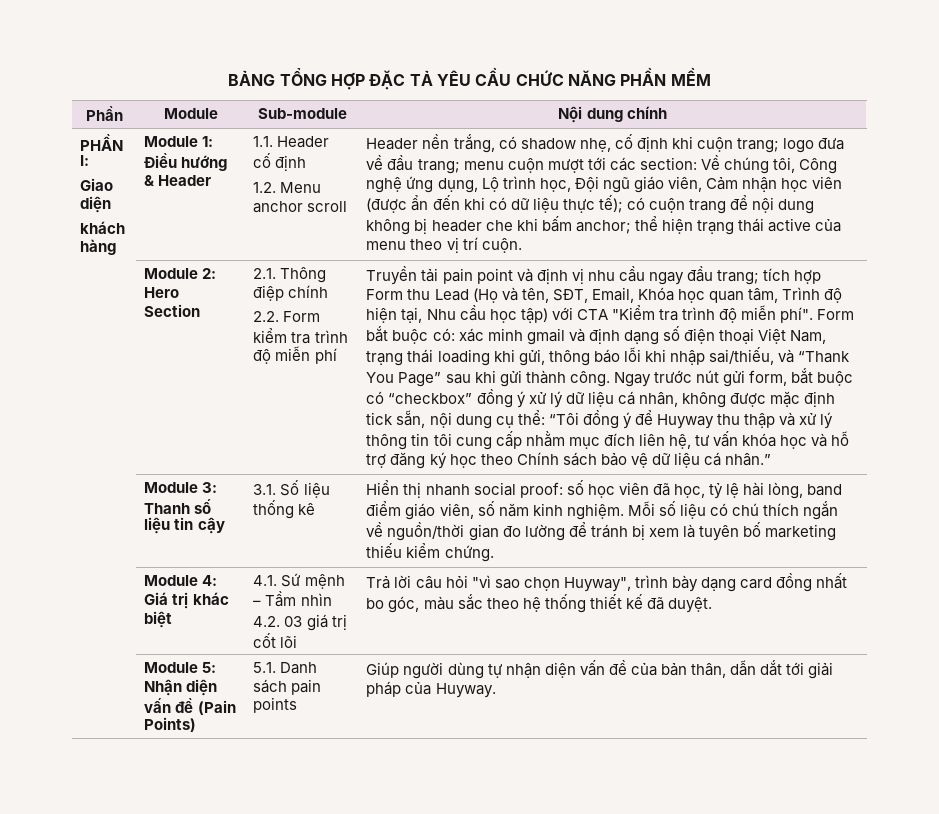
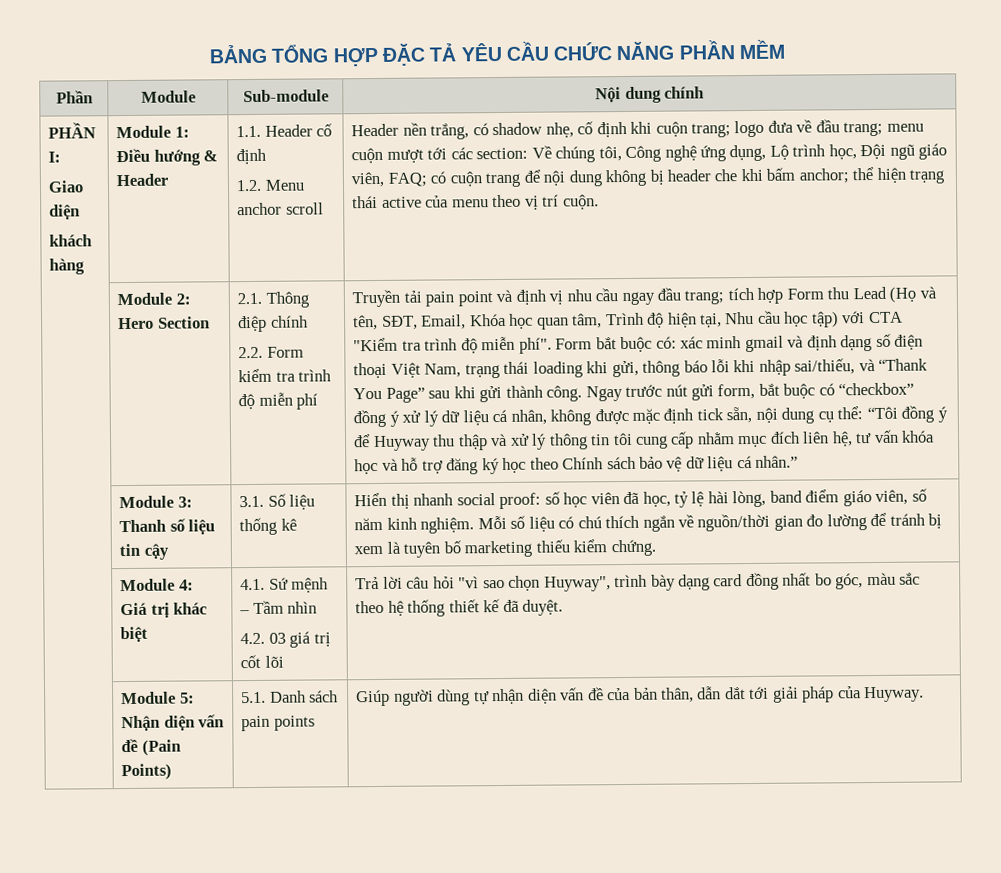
- Header nền trắng, có shadow nhẹ, cố định khi cuộn trang; logo đưa về đầu trang; menu cuộn mượt tới các section: Về chúng tôi, Công nghệ ứng dụng, Lộ trình học, Đội ngũ giáo viên, Cảm nhận học viên (được ẩn đến khi có dữ liệu thực tế); có cuộn trang để nội dung không bị header che khi bấm anchor; thể hiện trạng thái active của menu theo vị trí cuộn.
+ Header nền trắng, có shadow nhẹ, cố định khi cuộn trang; logo đưa về đầu trang; menu cuộn mượt tới các section: Về chúng tôi, Công nghệ ứng dụng, Lộ trình học, Đội ngũ giáo viên, FAQ; có cuộn trang để nội dung không bị header che khi bấm anchor; thể hiện trạng thái active của menu theo vị trí cuộn.

